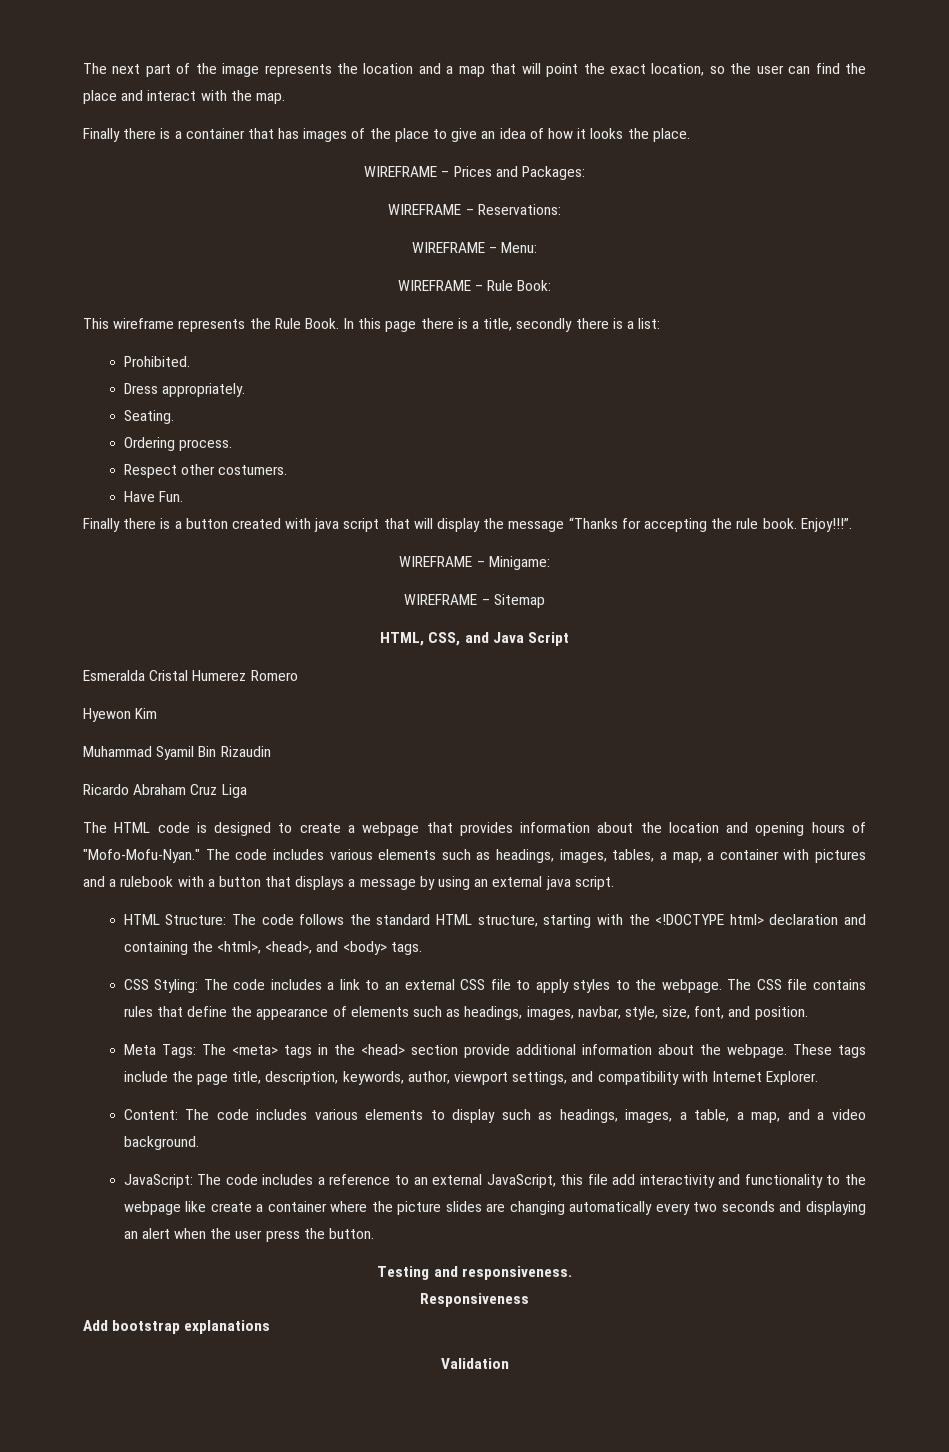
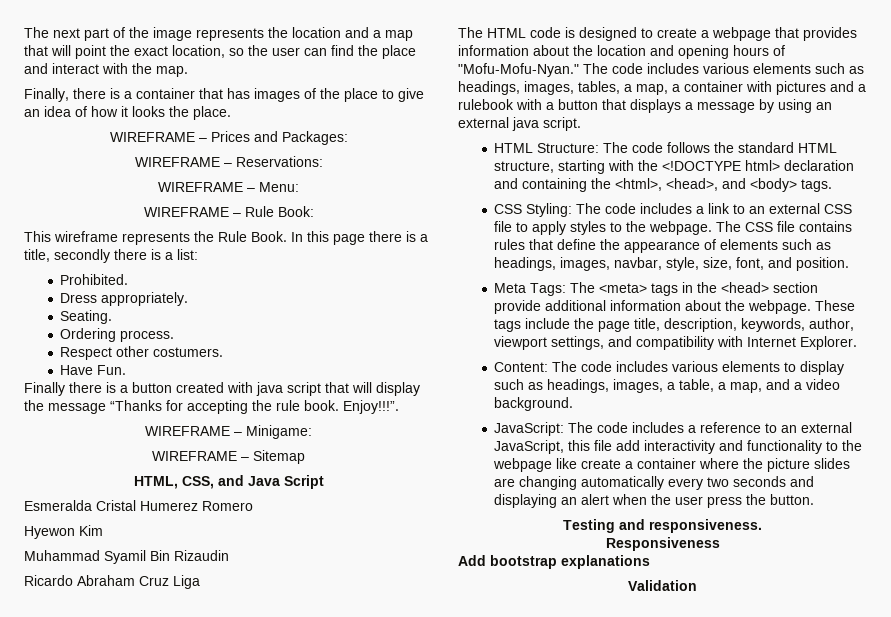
- Finally there is a container that has images of the place to give an idea of how it looks the place.
+ Finally, there is a container that has images of the place to give an idea of how it looks the place.
- The HTML code is designed to create a webpage that provides information about the location and opening hours of "Mofo-Mofu-Nyan."
+ The HTML code is designed to create a webpage that provides information about the location and opening hours of "Mofu-Mofu-Nyan."

